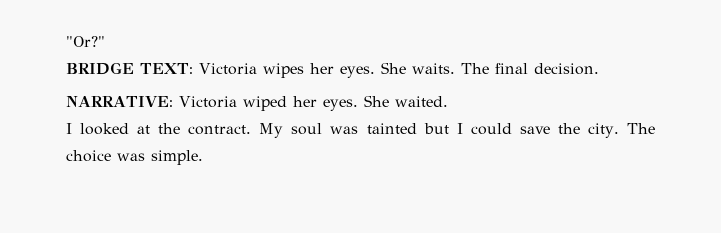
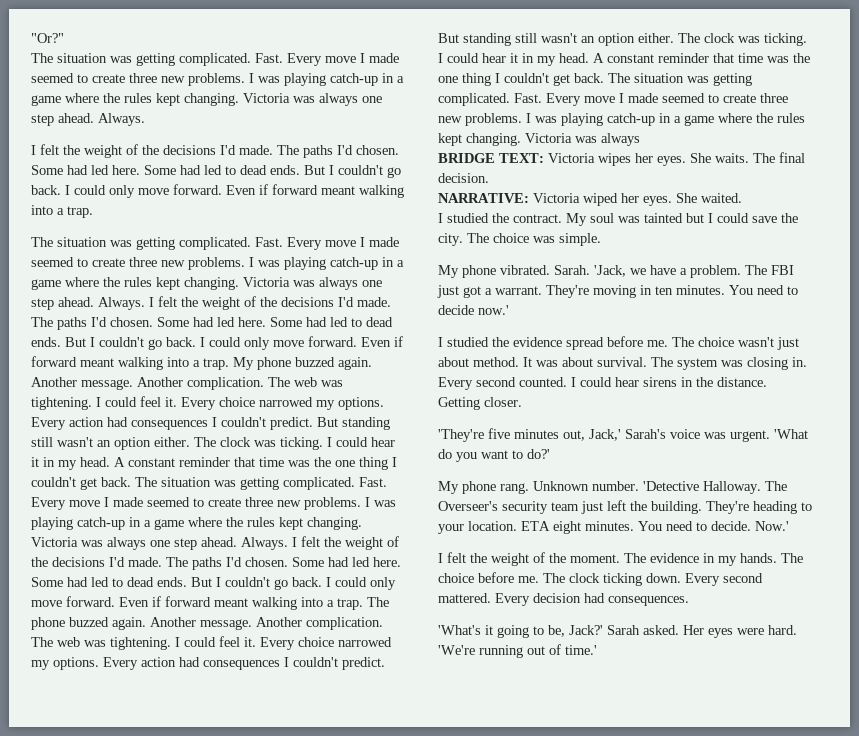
  "Or?"
+ The situation was getting complicated. Fast. Every move I made seemed to create three new problems. I was playing catch-up in a game where the rules kept changing. Victoria was always one step ahead. Always.
+ I felt the weight of the decisions I'd made. The paths I'd chosen. Some had led here. Some had led to dead ends. But I couldn't go back. I could only move forward. Even if forward meant walking into a trap.
+ The situation was getting complicated. Fast. Every move I made seemed to create three new problems. I was playing catch-up in a game where the rules kept changing. Victoria was always one step ahead. Always. I felt the weight of the decisions I'd made. The paths I'd chosen. Some had led here. Some had led to dead ends. But I couldn't go back. I could only move forward. Even if forward meant walking into a trap. My phone buzzed again. Another message. Another complication. The web was tightening. I could feel it. Every choice narrowed my options. Every action had consequences I couldn't predict. But standing still wasn't an option either. The clock was ticking. I could hear it in my head. A constant reminder that time was the one thing I couldn't get back. The situation was getting complicated. Fast. Every move I made seemed to create three new problems. I was playing catch-up in a game where the rules kept changing. Victoria was always one step ahead. Always. I felt the weight of the decisions I'd made. The paths I'd chosen. Some had led here. Some had led to dead ends. But I couldn't go back. I could only move forward. Even if forward meant walking into a trap. The phone buzzed again. Another message. Another complication. The web was tightening. I could feel it. Every choice narrowed my options. Every action had consequences I couldn't predict. But standing still wasn't an option either. The clock was ticking. I could hear it in my head. A constant reminder that time was the one thing I couldn't get back. The situation was getting complicated. Fast. Every move I made seemed to create three new problems. I was playing catch-up in a game where the rules kept changing. Victoria was always
- I looked at the contract.
+ I studied the contract.
+ My phone vibrated. Sarah. 'Jack, we have a problem. The FBI just got a warrant. They're moving in ten minutes. You need to decide now.'
+ I studied the evidence spread before me. The choice wasn't just about method. It was about survival. The system was closing in. Every second counted. I could hear sirens in the distance. Getting closer.
+ 'They're five minutes out, Jack,' Sarah's voice was urgent. 'What do you want to do?'
+ My phone rang. Unknown number. 'Detective Halloway. The Overseer's security team just left the building. They're heading to your location. ETA eight minutes. You need to decide. Now.'
+ I felt the weight of the moment. The evidence in my hands. The choice before me. The clock ticking down. Every second mattered. Every decision had consequences.
+ 'What's it going to be, Jack?' Sarah asked. Her eyes were hard. 'We're running out of time.'

